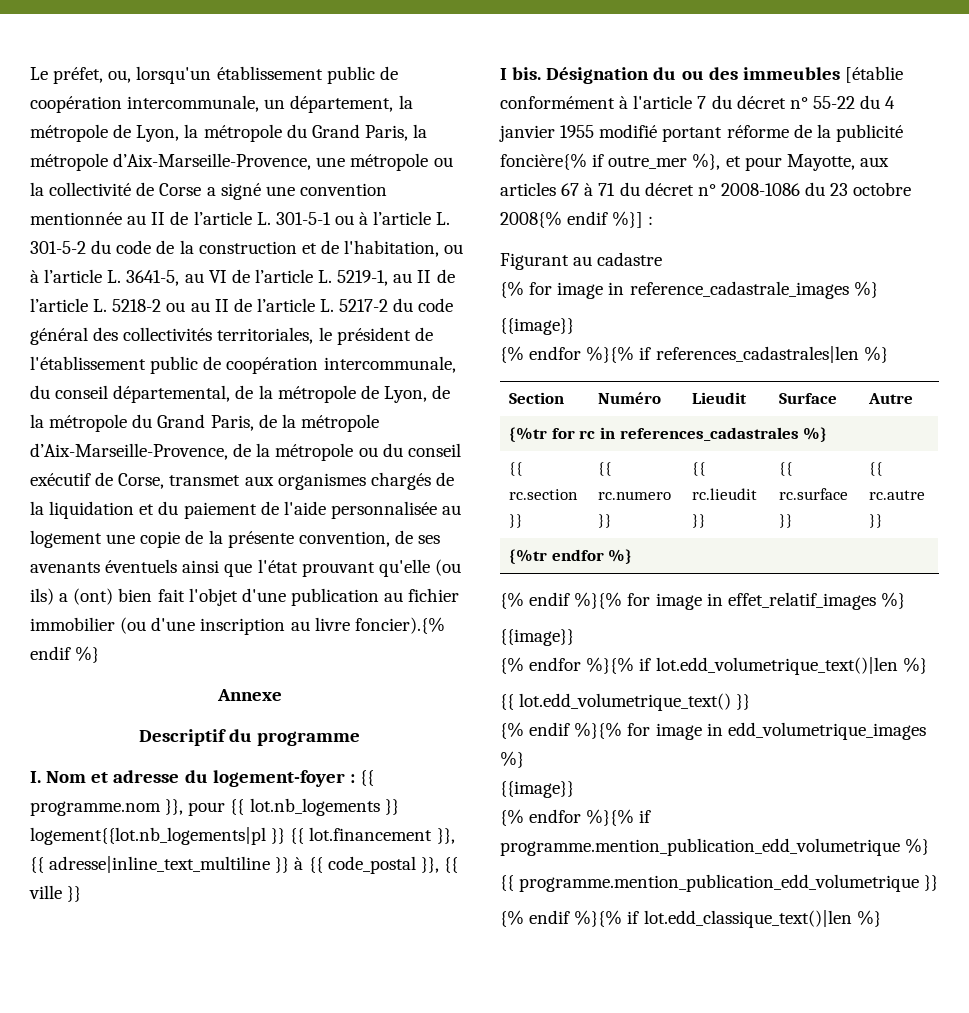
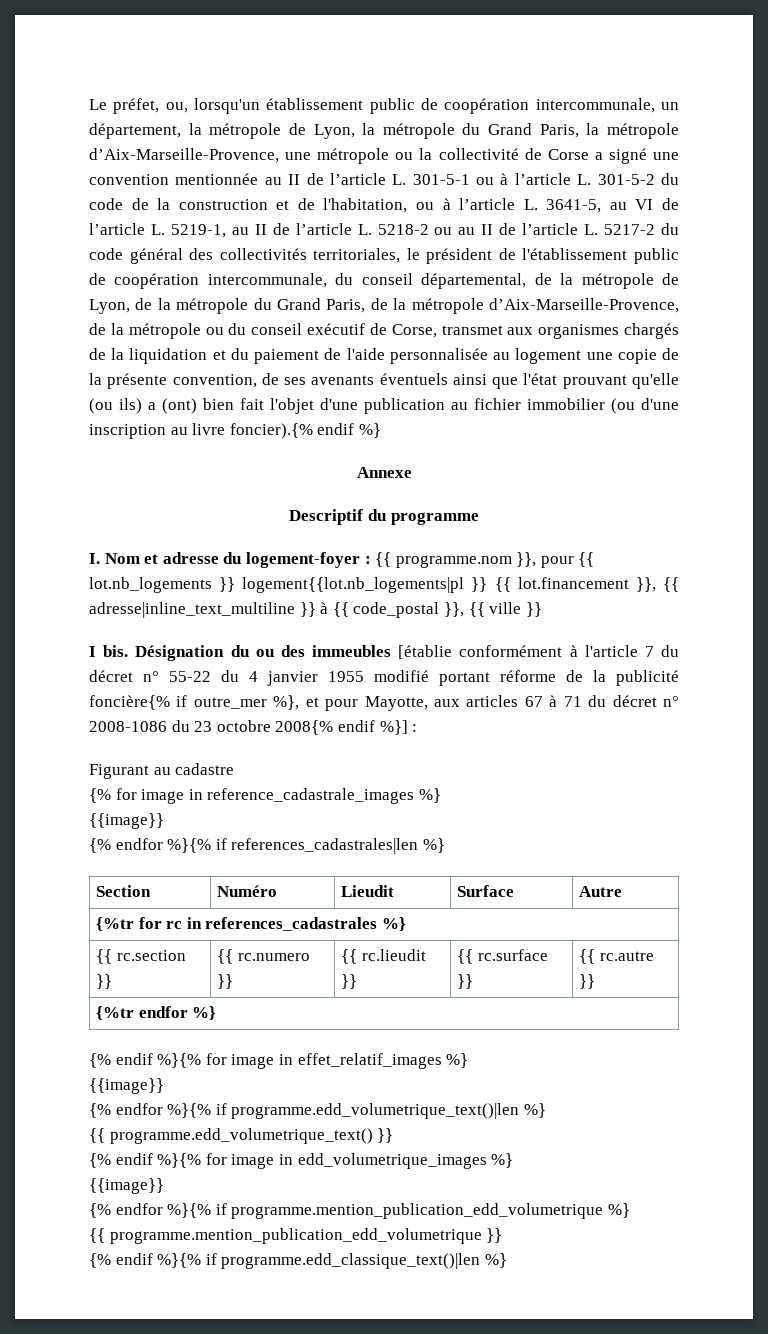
- {% endfor %}{% if lot.edd_volumetrique_text()|len %}
- {{ lot.edd_volumetrique_text() }}
+ {% endfor %}{% if programme.edd_volumetrique_text()|len %}
+ {{ programme.edd_volumetrique_text() }}
- {% endif %}{% if lot.edd_classique_text()|len %}
+ {% endif %}{% if programme.edd_classique_text()|len %}

